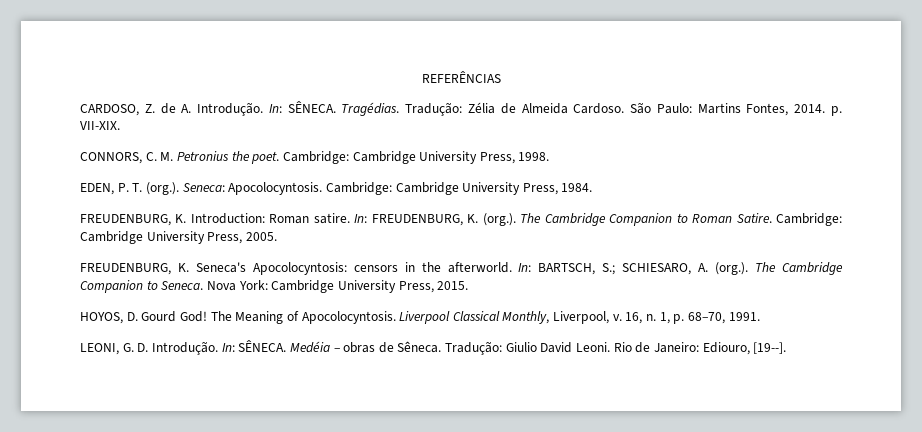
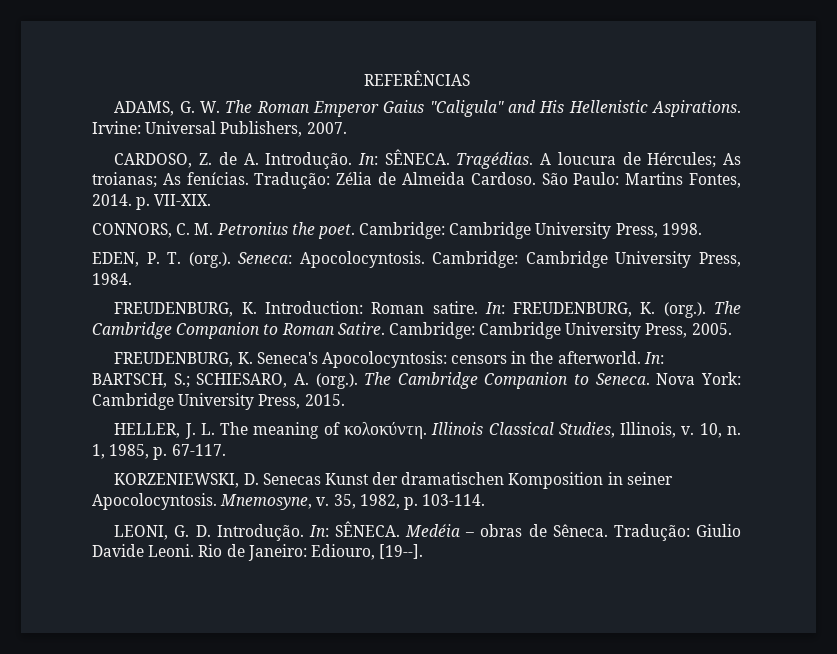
+ ADAMS, G. W. The Roman Emperor Gaius "Caligula" and His Hellenistic Aspirations. Irvine: Universal Publishers, 2007.
+ A loucura de Hércules; As troianas; As fenícias.
- HOYOS, D. Gourd God! The Meaning of Apocolocyntosis. Liverpool Classical Monthly, Liverpool, v. 16, n. 1, p. 68–70, 1991.
+ HELLER, J. L. The meaning of κολοκύντη. Illinois Classical Studies, Illinois, v. 10, n. 1, 1985, p. 67-117.
+ KORZENIEWSKI, D. Senecas Kunst der dramatischen Komposition in seiner Apocolocyntosis. Mnemosyne, v. 35, 1982, p. 103-114.
- Tradução: Giulio David Leoni.
+ Tradução: Giulio Davide Leoni.

